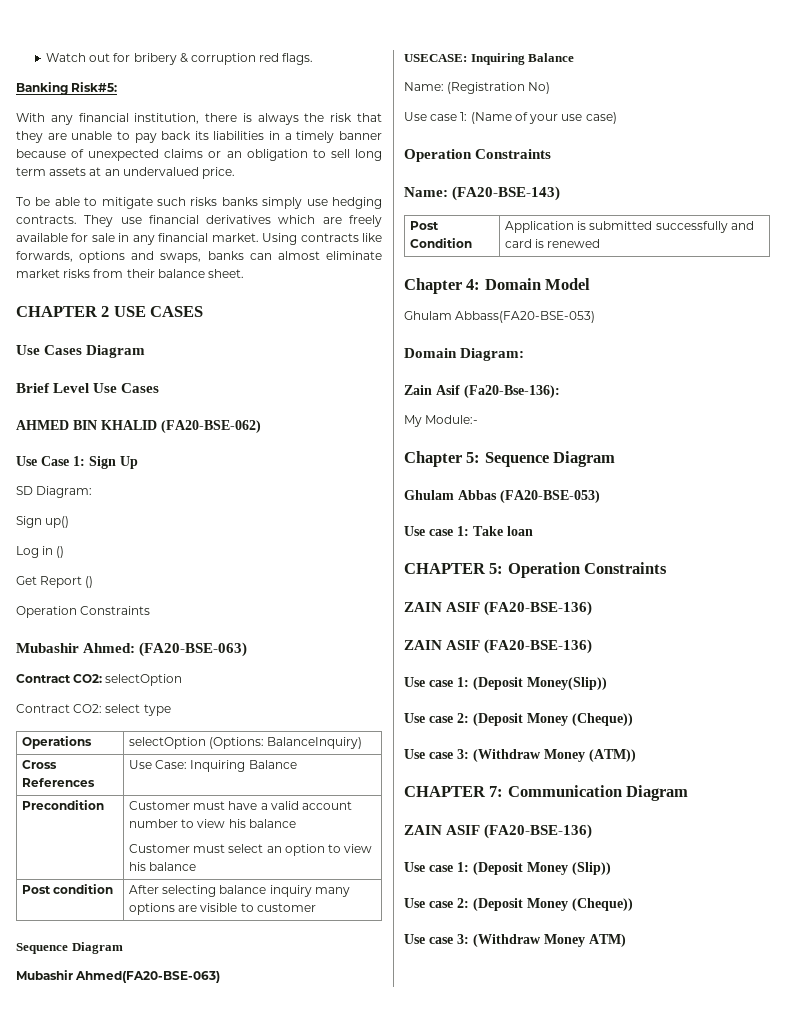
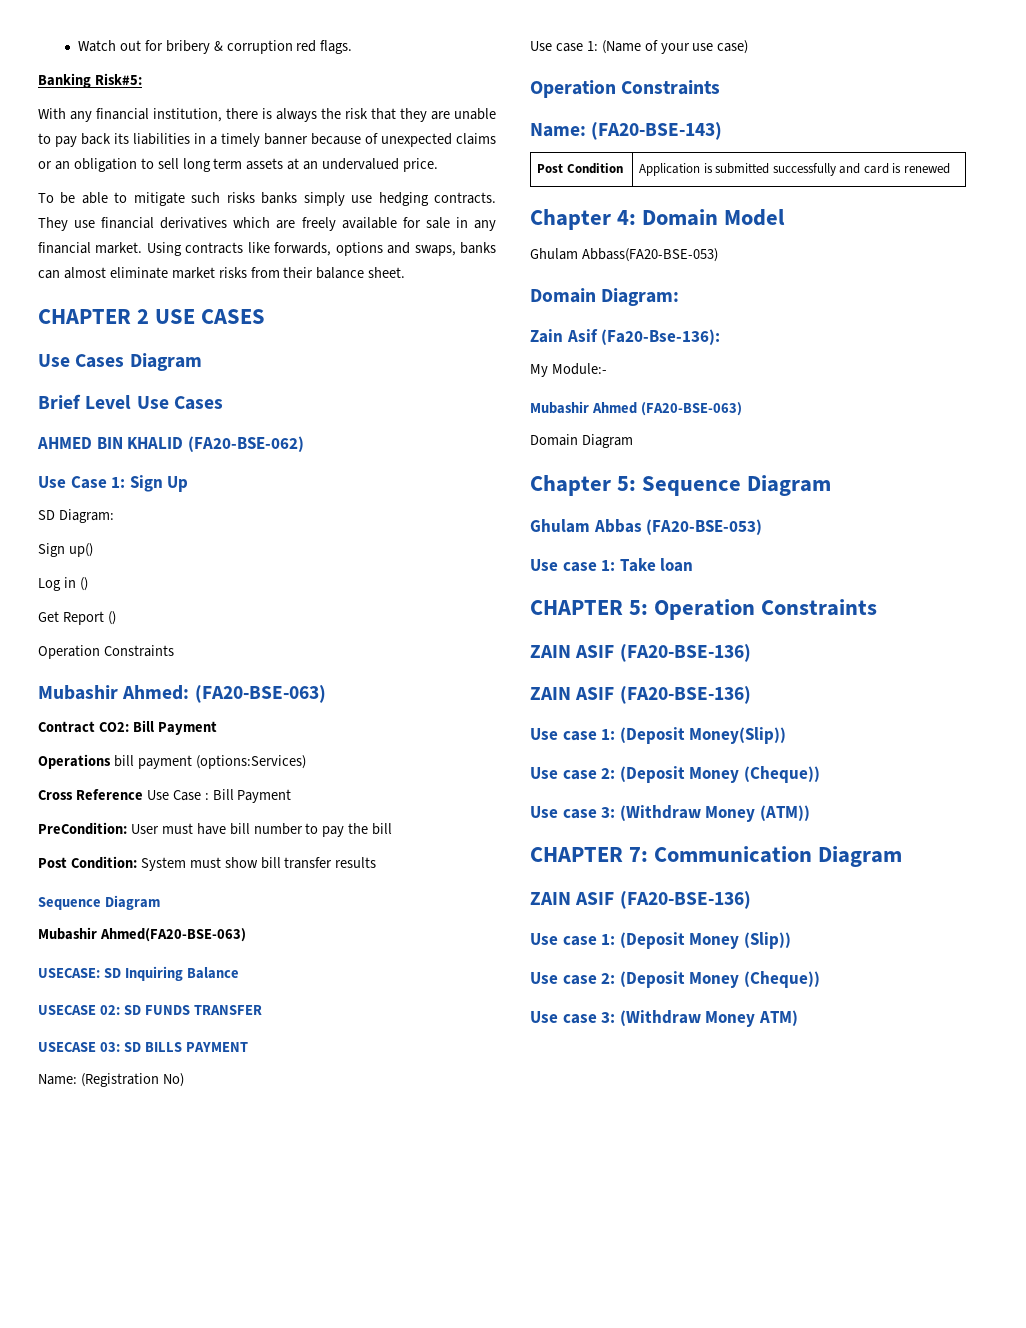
- Contract CO2: selectOption
- Contract CO2: select type
- Operations | selectOption (Options: BalanceInquiry)
- Cross References | Use Case: Inquiring Balance
- Precondition | Customer must have a valid account number to view his balance
- Customer must select an option to view his balance
- Post condition | After selecting balance inquiry many options are visible to customer
+ Contract CO2: Bill Payment
+ Operations bill payment (options:Services)
+ Cross Reference Use Case : Bill Payment
+ PreCondition: User must have bill number to pay the bill
+ Post Condition: System must show bill transfer results
- USECASE: Inquiring Balance
+ USECASE: SD Inquiring Balance
+ USECASE 02: SD FUNDS TRANSFER
+ USECASE 03: SD BILLS PAYMENT
+ Mubashir Ahmed (FA20-BSE-063)
+ Domain Diagram

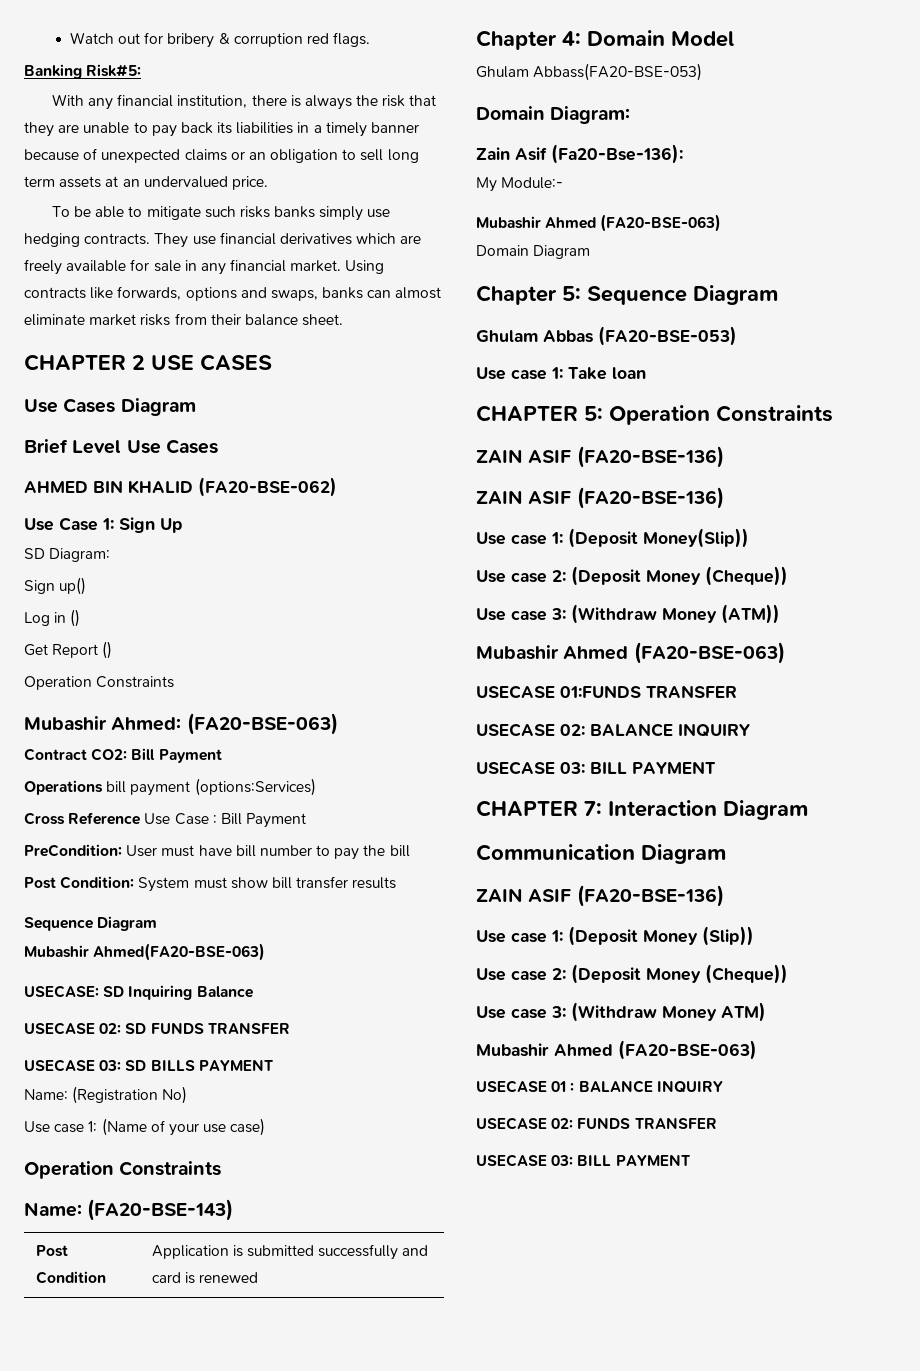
  Use case 3: (Withdraw Money (ATM))
+ Mubashir Ahmed (FA20-BSE-063)
+ USECASE 01:FUNDS TRANSFER
+ USECASE 02: BALANCE INQUIRY
+ USECASE 03: BILL PAYMENT
- CHAPTER 7: Communication Diagram
+ CHAPTER 7: Interaction Diagram
+ Communication Diagram
  Use case 3: (Withdraw Money ATM)
+ Mubashir Ahmed (FA20-BSE-063)
+ USECASE 01 : BALANCE INQUIRY
+ USECASE 02: FUNDS TRANSFER
+ USECASE 03: BILL PAYMENT

